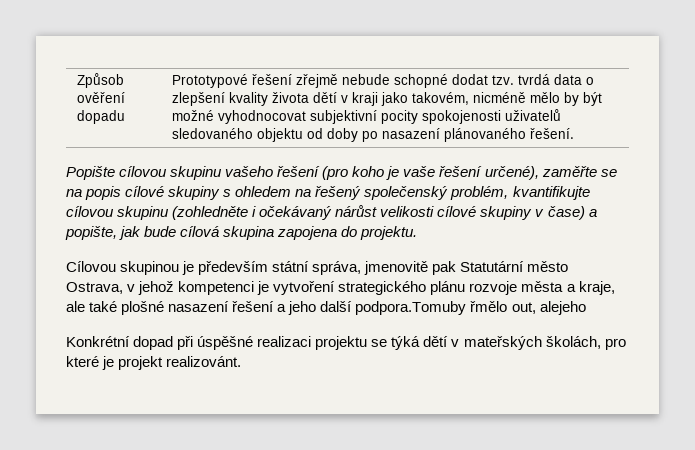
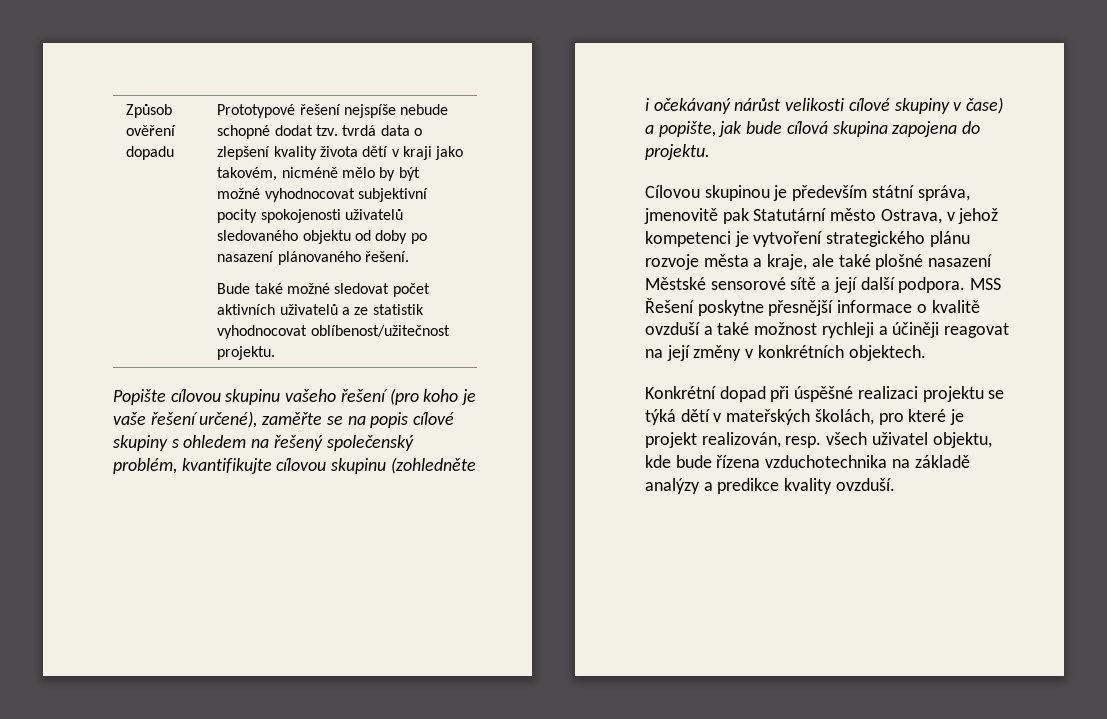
- Prototypové řešení zřejmě nebude schopné dodat tzv. tvrdá data o zlepšení kvality života dětí v kraji jako takovém, nicméně mělo by být možné vyhodnocovat subjektivní pocity spokojenosti uživatelů sledovaného objektu od doby po nasazení plánovaného řešení.
+ Prototypové řešení nejspíše nebude schopné dodat tzv. tvrdá data o zlepšení kvality života dětí v kraji jako takovém, nicméně mělo by být možné vyhodnocovat subjektivní pocity spokojenosti uživatelů sledovaného objektu od doby po nasazení plánovaného řešení.
+ Bude také možné sledovat počet aktivních uživatelů a ze statistik vyhodnocovat oblíbenost/užitečnost projektu.
- Cílovou skupinou je především státní správa, jmenovitě pak Statutární město Ostrava, v jehož kompetenci je vytvoření strategického plánu rozvoje města a kraje, ale také plošné nasazení řešení a jeho další podpora.Tomuby řmělo out, alejeho
+ Cílovou skupinou je především státní správa, jmenovitě pak Statutární město Ostrava, v jehož kompetenci je vytvoření strategického plánu rozvoje města a kraje, ale také plošné nasazení Městské sensorové sítě a její další podpora. MSS Řešení poskytne přesnější informace o kvalitě ovzduší a také možnost rychleji a účiněji reagovat na její změny v konkrétních objektech.
- Konkrétní dopad při úspěšné realizaci projektu se týká dětí v mateřských školách, pro které je projekt realizovánt.
+ Konkrétní dopad při úspěšné realizaci projektu se týká dětí v mateřských školách, pro které je projekt realizován, resp. všech uživatel objektu, kde bude řízena vzduchotechnika na základě analýzy a predikce kvality ovzduší.

